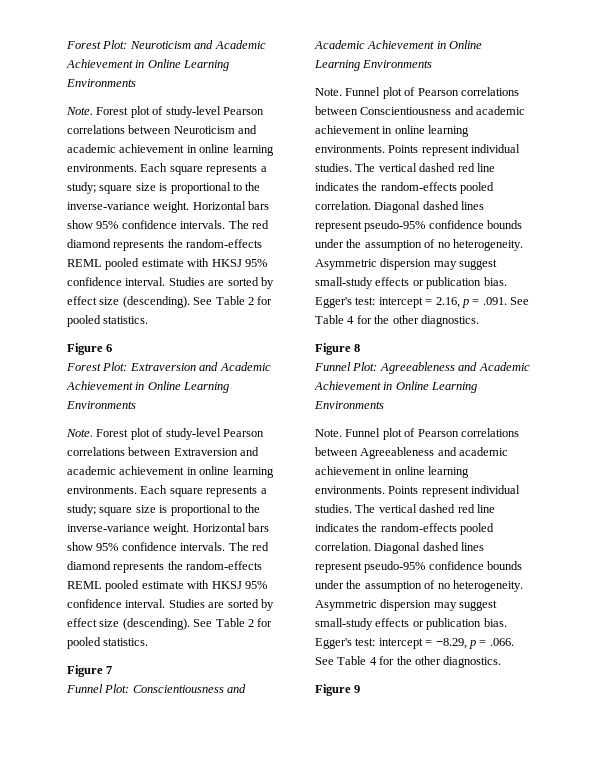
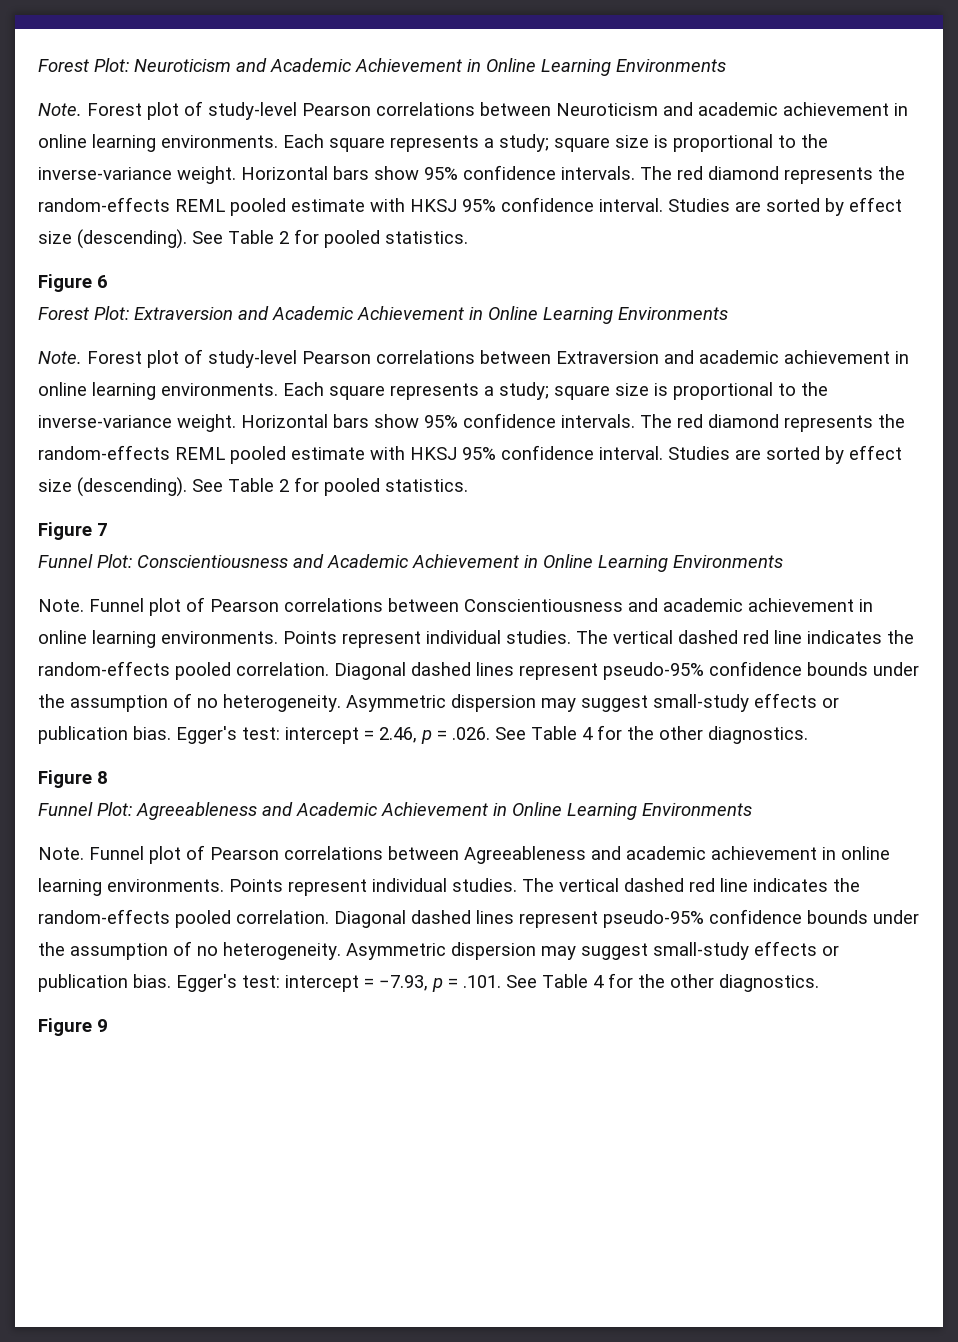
- Egger's test: intercept = 2.16, p = .091. See Table 4 for the other diagnostics.
+ Egger's test: intercept = 2.46, p = .026. See Table 4 for the other diagnostics.
- Egger's test: intercept = −8.29, p = .066. See Table 4 for the other diagnostics.
+ Egger's test: intercept = −7.93, p = .101. See Table 4 for the other diagnostics.

